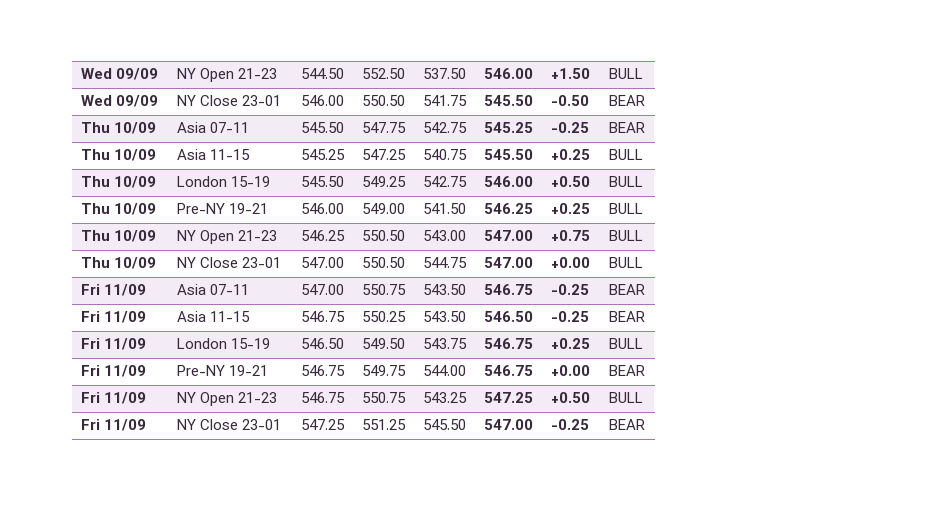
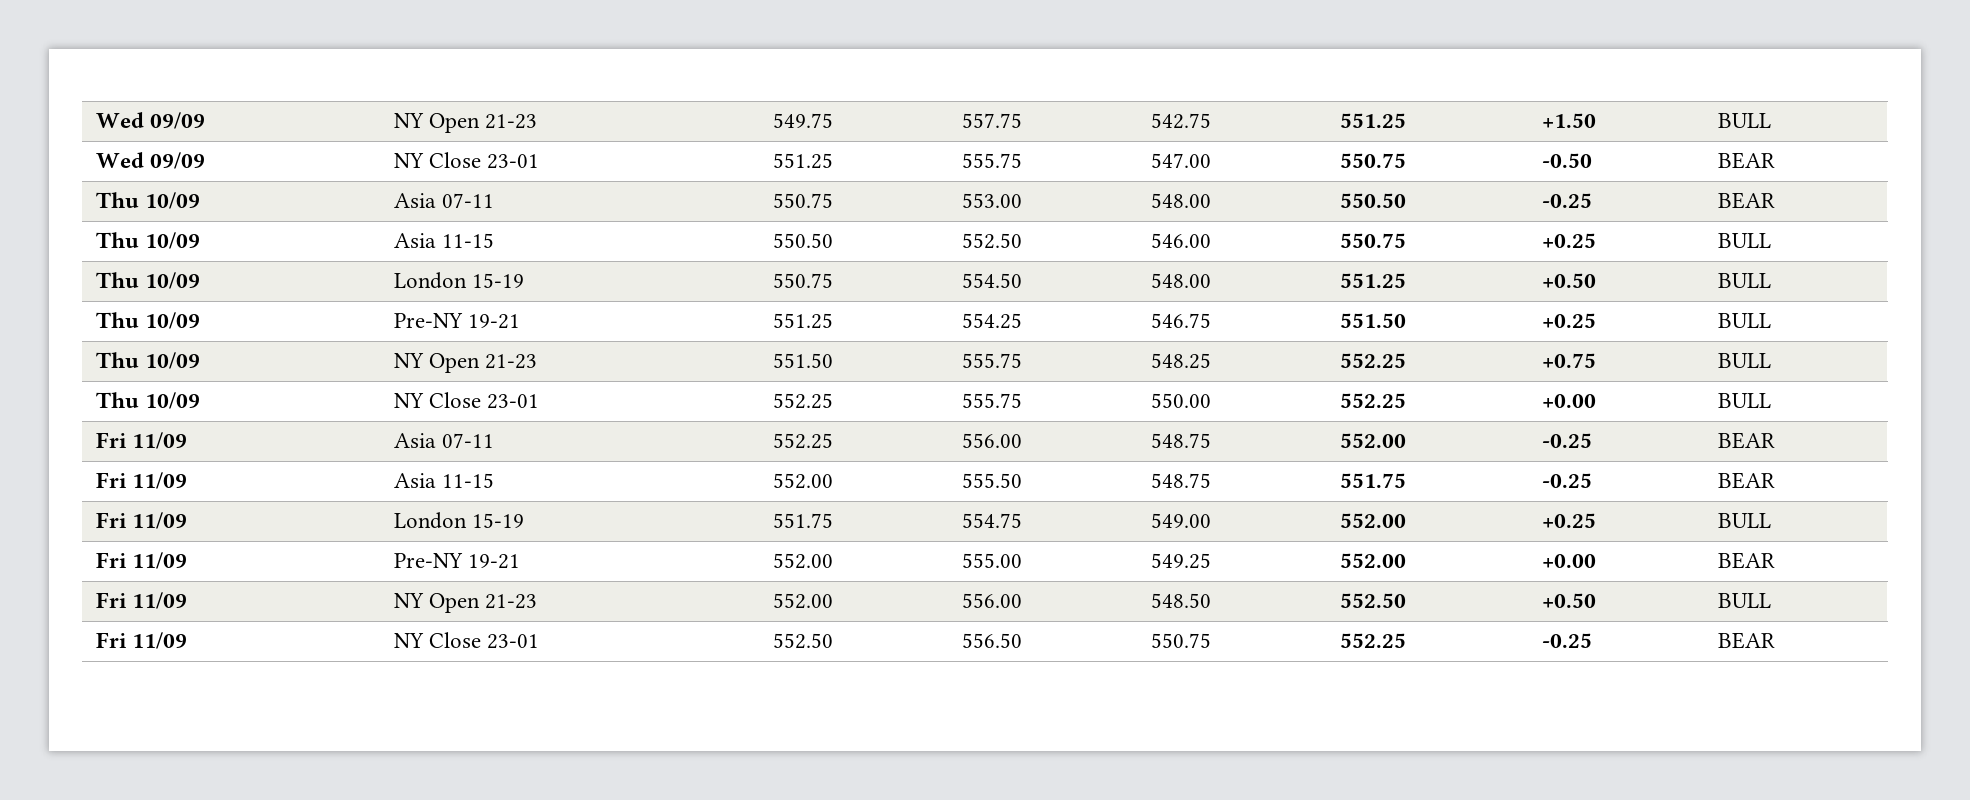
- Wed 09/09 | NY Open 21-23 | 544.50 | 552.50 | 537.50 | 546.00 | +1.50 | BULL
+ Wed 09/09 | NY Open 21-23 | 549.75 | 557.75 | 542.75 | 551.25 | +1.50 | BULL
- Wed 09/09 | NY Close 23-01 | 546.00 | 550.50 | 541.75 | 545.50 | -0.50 | BEAR
+ Wed 09/09 | NY Close 23-01 | 551.25 | 555.75 | 547.00 | 550.75 | -0.50 | BEAR
- Thu 10/09 | Asia 07-11 | 545.50 | 547.75 | 542.75 | 545.25 | -0.25 | BEAR
+ Thu 10/09 | Asia 07-11 | 550.75 | 553.00 | 548.00 | 550.50 | -0.25 | BEAR
- Thu 10/09 | Asia 11-15 | 545.25 | 547.25 | 540.75 | 545.50 | +0.25 | BULL
+ Thu 10/09 | Asia 11-15 | 550.50 | 552.50 | 546.00 | 550.75 | +0.25 | BULL
- Thu 10/09 | London 15-19 | 545.50 | 549.25 | 542.75 | 546.00 | +0.50 | BULL
+ Thu 10/09 | London 15-19 | 550.75 | 554.50 | 548.00 | 551.25 | +0.50 | BULL
- Thu 10/09 | Pre-NY 19-21 | 546.00 | 549.00 | 541.50 | 546.25 | +0.25 | BULL
+ Thu 10/09 | Pre-NY 19-21 | 551.25 | 554.25 | 546.75 | 551.50 | +0.25 | BULL
- Thu 10/09 | NY Open 21-23 | 546.25 | 550.50 | 543.00 | 547.00 | +0.75 | BULL
+ Thu 10/09 | NY Open 21-23 | 551.50 | 555.75 | 548.25 | 552.25 | +0.75 | BULL
- Thu 10/09 | NY Close 23-01 | 547.00 | 550.50 | 544.75 | 547.00 | +0.00 | BULL
+ Thu 10/09 | NY Close 23-01 | 552.25 | 555.75 | 550.00 | 552.25 | +0.00 | BULL
- Fri 11/09 | Asia 07-11 | 547.00 | 550.75 | 543.50 | 546.75 | -0.25 | BEAR
+ Fri 11/09 | Asia 07-11 | 552.25 | 556.00 | 548.75 | 552.00 | -0.25 | BEAR
- Fri 11/09 | Asia 11-15 | 546.75 | 550.25 | 543.50 | 546.50 | -0.25 | BEAR
+ Fri 11/09 | Asia 11-15 | 552.00 | 555.50 | 548.75 | 551.75 | -0.25 | BEAR
- Fri 11/09 | London 15-19 | 546.50 | 549.50 | 543.75 | 546.75 | +0.25 | BULL
+ Fri 11/09 | London 15-19 | 551.75 | 554.75 | 549.00 | 552.00 | +0.25 | BULL
- Fri 11/09 | Pre-NY 19-21 | 546.75 | 549.75 | 544.00 | 546.75 | +0.00 | BEAR
+ Fri 11/09 | Pre-NY 19-21 | 552.00 | 555.00 | 549.25 | 552.00 | +0.00 | BEAR
- Fri 11/09 | NY Open 21-23 | 546.75 | 550.75 | 543.25 | 547.25 | +0.50 | BULL
+ Fri 11/09 | NY Open 21-23 | 552.00 | 556.00 | 548.50 | 552.50 | +0.50 | BULL
- Fri 11/09 | NY Close 23-01 | 547.25 | 551.25 | 545.50 | 547.00 | -0.25 | BEAR
+ Fri 11/09 | NY Close 23-01 | 552.50 | 556.50 | 550.75 | 552.25 | -0.25 | BEAR

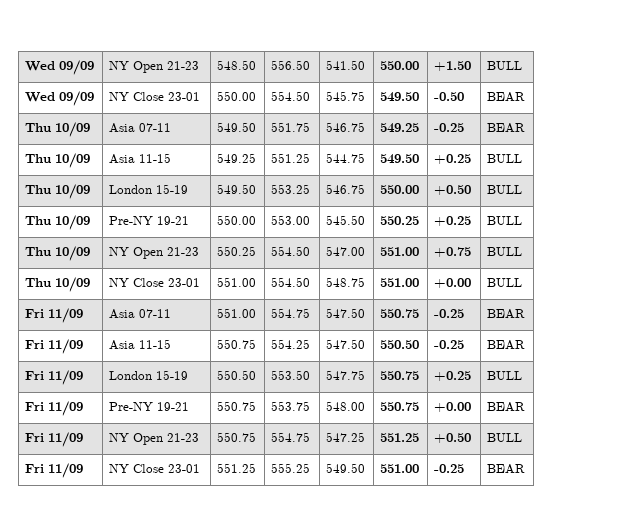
- Wed 09/09 | NY Open 21-23 | 549.75 | 557.75 | 542.75 | 551.25 | +1.50 | BULL
+ Wed 09/09 | NY Open 21-23 | 548.50 | 556.50 | 541.50 | 550.00 | +1.50 | BULL
- Wed 09/09 | NY Close 23-01 | 551.25 | 555.75 | 547.00 | 550.75 | -0.50 | BEAR
+ Wed 09/09 | NY Close 23-01 | 550.00 | 554.50 | 545.75 | 549.50 | -0.50 | BEAR
- Thu 10/09 | Asia 07-11 | 550.75 | 553.00 | 548.00 | 550.50 | -0.25 | BEAR
+ Thu 10/09 | Asia 07-11 | 549.50 | 551.75 | 546.75 | 549.25 | -0.25 | BEAR
- Thu 10/09 | Asia 11-15 | 550.50 | 552.50 | 546.00 | 550.75 | +0.25 | BULL
+ Thu 10/09 | Asia 11-15 | 549.25 | 551.25 | 544.75 | 549.50 | +0.25 | BULL
- Thu 10/09 | London 15-19 | 550.75 | 554.50 | 548.00 | 551.25 | +0.50 | BULL
+ Thu 10/09 | London 15-19 | 549.50 | 553.25 | 546.75 | 550.00 | +0.50 | BULL
- Thu 10/09 | Pre-NY 19-21 | 551.25 | 554.25 | 546.75 | 551.50 | +0.25 | BULL
+ Thu 10/09 | Pre-NY 19-21 | 550.00 | 553.00 | 545.50 | 550.25 | +0.25 | BULL
- Thu 10/09 | NY Open 21-23 | 551.50 | 555.75 | 548.25 | 552.25 | +0.75 | BULL
+ Thu 10/09 | NY Open 21-23 | 550.25 | 554.50 | 547.00 | 551.00 | +0.75 | BULL
- Thu 10/09 | NY Close 23-01 | 552.25 | 555.75 | 550.00 | 552.25 | +0.00 | BULL
+ Thu 10/09 | NY Close 23-01 | 551.00 | 554.50 | 548.75 | 551.00 | +0.00 | BULL
- Fri 11/09 | Asia 07-11 | 552.25 | 556.00 | 548.75 | 552.00 | -0.25 | BEAR
+ Fri 11/09 | Asia 07-11 | 551.00 | 554.75 | 547.50 | 550.75 | -0.25 | BEAR
- Fri 11/09 | Asia 11-15 | 552.00 | 555.50 | 548.75 | 551.75 | -0.25 | BEAR
+ Fri 11/09 | Asia 11-15 | 550.75 | 554.25 | 547.50 | 550.50 | -0.25 | BEAR
- Fri 11/09 | London 15-19 | 551.75 | 554.75 | 549.00 | 552.00 | +0.25 | BULL
+ Fri 11/09 | London 15-19 | 550.50 | 553.50 | 547.75 | 550.75 | +0.25 | BULL
- Fri 11/09 | Pre-NY 19-21 | 552.00 | 555.00 | 549.25 | 552.00 | +0.00 | BEAR
+ Fri 11/09 | Pre-NY 19-21 | 550.75 | 553.75 | 548.00 | 550.75 | +0.00 | BEAR
- Fri 11/09 | NY Open 21-23 | 552.00 | 556.00 | 548.50 | 552.50 | +0.50 | BULL
+ Fri 11/09 | NY Open 21-23 | 550.75 | 554.75 | 547.25 | 551.25 | +0.50 | BULL
- Fri 11/09 | NY Close 23-01 | 552.50 | 556.50 | 550.75 | 552.25 | -0.25 | BEAR
+ Fri 11/09 | NY Close 23-01 | 551.25 | 555.25 | 549.50 | 551.00 | -0.25 | BEAR

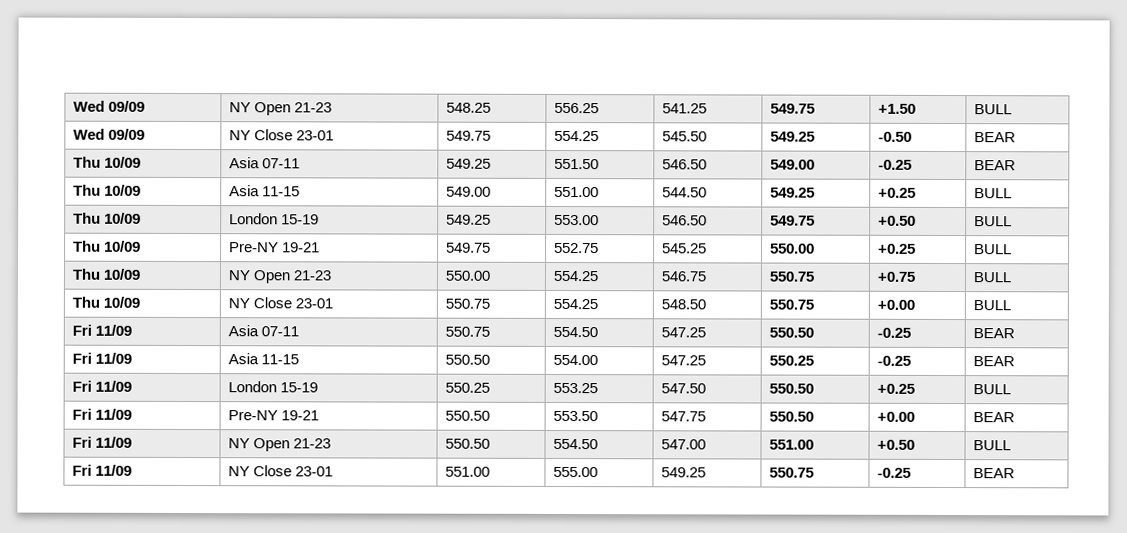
- Wed 09/09 | NY Open 21-23 | 548.50 | 556.50 | 541.50 | 550.00 | +1.50 | BULL
+ Wed 09/09 | NY Open 21-23 | 548.25 | 556.25 | 541.25 | 549.75 | +1.50 | BULL
- Wed 09/09 | NY Close 23-01 | 550.00 | 554.50 | 545.75 | 549.50 | -0.50 | BEAR
+ Wed 09/09 | NY Close 23-01 | 549.75 | 554.25 | 545.50 | 549.25 | -0.50 | BEAR
- Thu 10/09 | Asia 07-11 | 549.50 | 551.75 | 546.75 | 549.25 | -0.25 | BEAR
+ Thu 10/09 | Asia 07-11 | 549.25 | 551.50 | 546.50 | 549.00 | -0.25 | BEAR
- Thu 10/09 | Asia 11-15 | 549.25 | 551.25 | 544.75 | 549.50 | +0.25 | BULL
+ Thu 10/09 | Asia 11-15 | 549.00 | 551.00 | 544.50 | 549.25 | +0.25 | BULL
- Thu 10/09 | London 15-19 | 549.50 | 553.25 | 546.75 | 550.00 | +0.50 | BULL
+ Thu 10/09 | London 15-19 | 549.25 | 553.00 | 546.50 | 549.75 | +0.50 | BULL
- Thu 10/09 | Pre-NY 19-21 | 550.00 | 553.00 | 545.50 | 550.25 | +0.25 | BULL
+ Thu 10/09 | Pre-NY 19-21 | 549.75 | 552.75 | 545.25 | 550.00 | +0.25 | BULL
- Thu 10/09 | NY Open 21-23 | 550.25 | 554.50 | 547.00 | 551.00 | +0.75 | BULL
+ Thu 10/09 | NY Open 21-23 | 550.00 | 554.25 | 546.75 | 550.75 | +0.75 | BULL
- Thu 10/09 | NY Close 23-01 | 551.00 | 554.50 | 548.75 | 551.00 | +0.00 | BULL
+ Thu 10/09 | NY Close 23-01 | 550.75 | 554.25 | 548.50 | 550.75 | +0.00 | BULL
- Fri 11/09 | Asia 07-11 | 551.00 | 554.75 | 547.50 | 550.75 | -0.25 | BEAR
+ Fri 11/09 | Asia 07-11 | 550.75 | 554.50 | 547.25 | 550.50 | -0.25 | BEAR
- Fri 11/09 | Asia 11-15 | 550.75 | 554.25 | 547.50 | 550.50 | -0.25 | BEAR
+ Fri 11/09 | Asia 11-15 | 550.50 | 554.00 | 547.25 | 550.25 | -0.25 | BEAR
- Fri 11/09 | London 15-19 | 550.50 | 553.50 | 547.75 | 550.75 | +0.25 | BULL
+ Fri 11/09 | London 15-19 | 550.25 | 553.25 | 547.50 | 550.50 | +0.25 | BULL
- Fri 11/09 | Pre-NY 19-21 | 550.75 | 553.75 | 548.00 | 550.75 | +0.00 | BEAR
+ Fri 11/09 | Pre-NY 19-21 | 550.50 | 553.50 | 547.75 | 550.50 | +0.00 | BEAR
- Fri 11/09 | NY Open 21-23 | 550.75 | 554.75 | 547.25 | 551.25 | +0.50 | BULL
+ Fri 11/09 | NY Open 21-23 | 550.50 | 554.50 | 547.00 | 551.00 | +0.50 | BULL
- Fri 11/09 | NY Close 23-01 | 551.25 | 555.25 | 549.50 | 551.00 | -0.25 | BEAR
+ Fri 11/09 | NY Close 23-01 | 551.00 | 555.00 | 549.25 | 550.75 | -0.25 | BEAR

